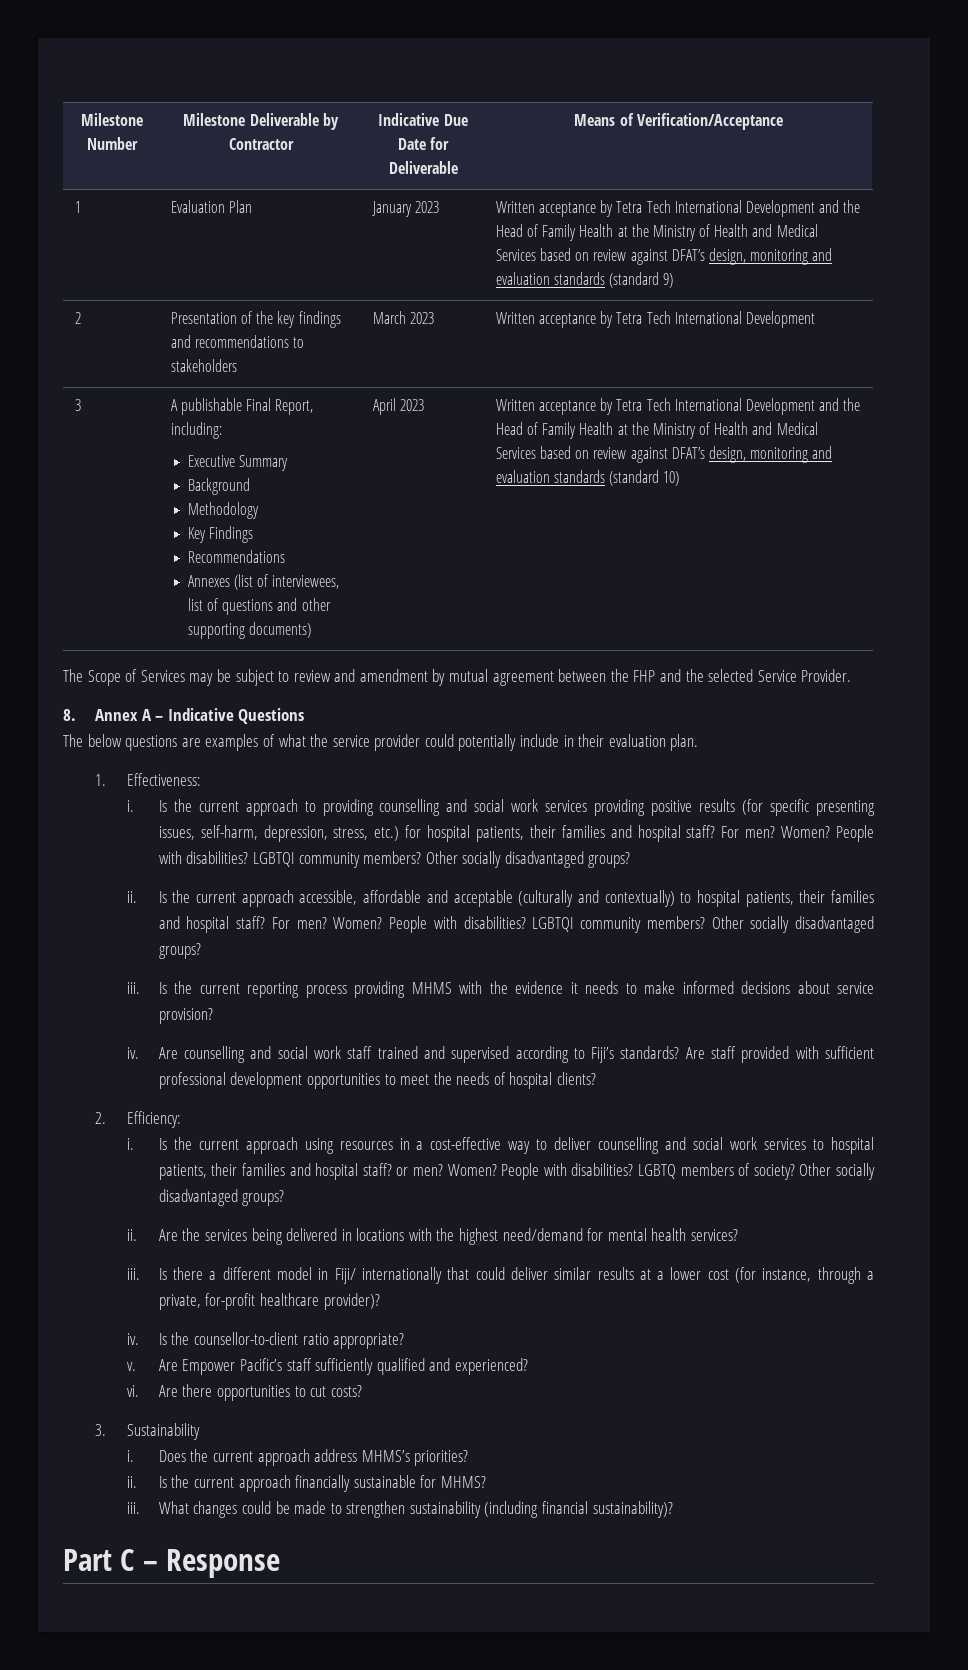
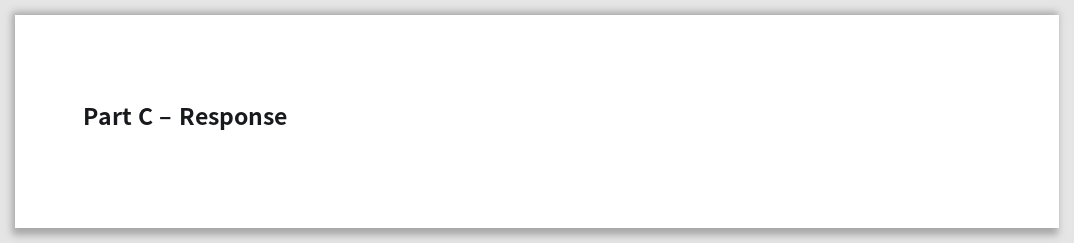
- Milestone Number | Milestone Deliverable by Contractor | Indicative Due Date for Deliverable | Means of Verification/Acceptance
- 1 | Evaluation Plan | January 2023 | Written acceptance by Tetra Tech International Development and the Head of Family Health at the Ministry of Health and Medical Services based on review against DFAT’s design, monitoring and evaluation standards (standard 9)
- 2 | Presentation of the key findings and recommendations to stakeholders | March 2023 | Written acceptance by Tetra Tech International Development
- 3 | A publishable Final Report, including:
- Executive Summary
- Background
- Methodology
- Key Findings
- Recommendations
- Annexes (list of interviewees, list of questions and other supporting documents) | April 2023 | Written acceptance by Tetra Tech International Development and the Head of Family Health at the Ministry of Health and Medical Services based on review against DFAT’s design, monitoring and evaluation standards (standard 10)
- The Scope of Services may be subject to review and amendment by mutual agreement between the FHP and the selected Service Provider.
- 8. Annex A – Indicative Questions
- The below questions are examples of what the service provider could potentially include in their evaluation plan.
- 1. Effectiveness:
- i. Is the current approach to providing counselling and social work services providing positive results (for specific presenting issues, self-harm, depression, stress, etc.) for hospital patients, their families and hospital staff? For men? Women? People with disabilities? LGBTQI community members? Other socially disadvantaged groups?
- ii. Is the current approach accessible, affordable and acceptable (culturally and contextually) to hospital patients, their families and hospital staff? For men? Women? People with disabilities? LGBTQI community members? Other socially disadvantaged groups?
- iii. Is the current reporting process providing MHMS with the evidence it needs to make informed decisions about service provision?
- iv. Are counselling and social work staff trained and supervised according to Fiji’s standards? Are staff provided with sufficient professional development opportunities to meet the needs of hospital clients?
- 2. Efficiency:
- i. Is the current approach using resources in a cost-effective way to deliver counselling and social work services to hospital patients, their families and hospital staff? or men? Women? People with disabilities? LGBTQ members of society? Other socially disadvantaged groups?
- ii. Are the services being delivered in locations with the highest need/demand for mental health services?
- iii. Is there a different model in Fiji/ internationally that could deliver similar results at a lower cost (for instance, through a private, for-profit healthcare provider)?
- iv. Is the counsellor-to-client ratio appropriate?
- v. Are Empower Pacific’s staff sufficiently qualified and experienced?
- vi. Are there opportunities to cut costs?
- 3. Sustainability
- i. Does the current approach address MHMS’s priorities?
- ii. Is the current approach financially sustainable for MHMS?
- iii. What changes could be made to strengthen sustainability (including financial sustainability)?

